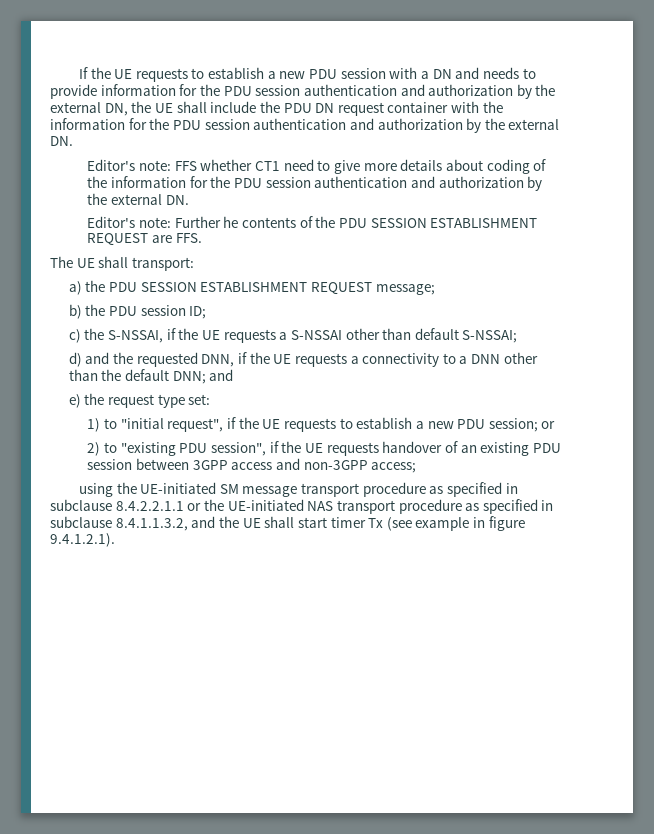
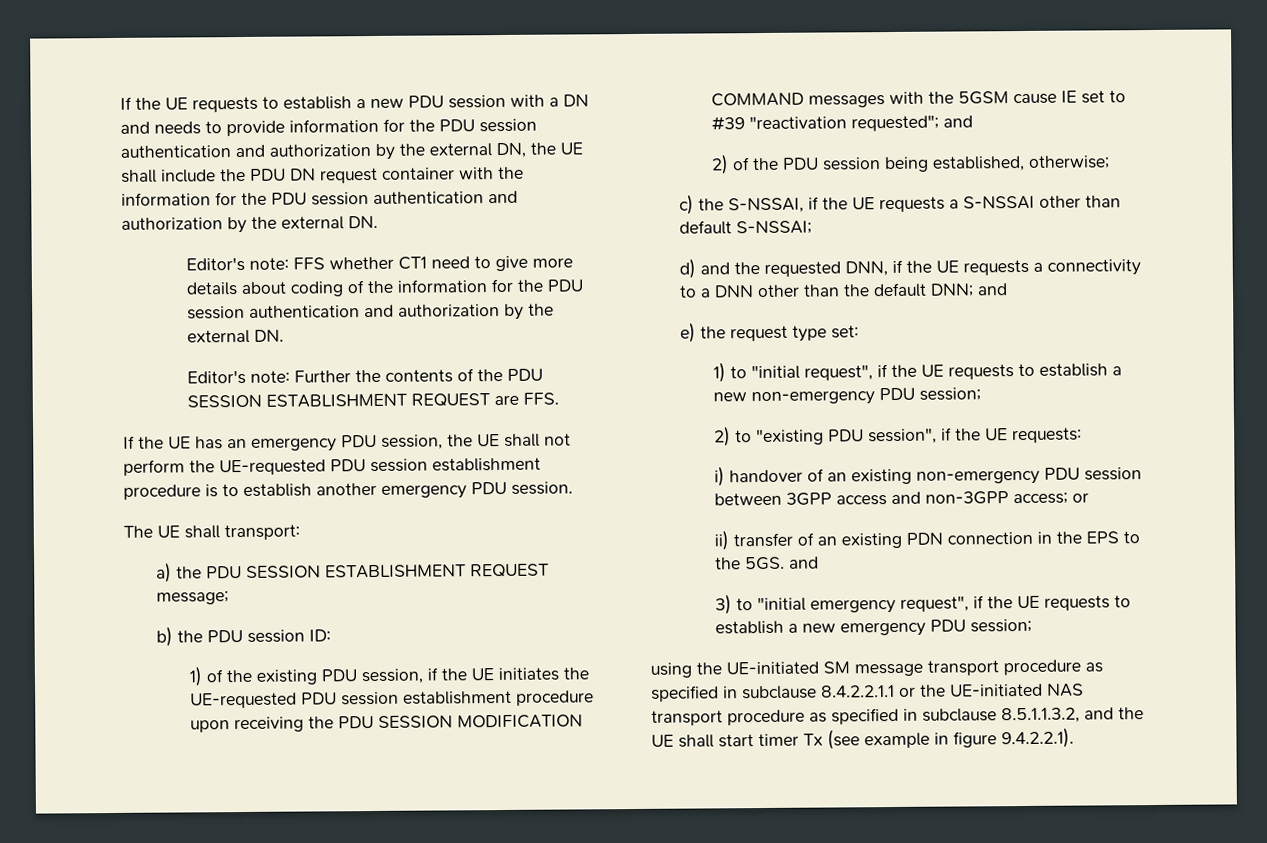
- Editor's note: Further he contents of the PDU SESSION ESTABLISHMENT REQUEST are FFS.
+ Editor's note: Further the contents of the PDU SESSION ESTABLISHMENT REQUEST are FFS.
+ If the UE has an emergency PDU session, the UE shall not perform the UE-requested PDU session establishment procedure is to establish another emergency PDU session.
- b) the PDU session ID;
+ b) the PDU session ID:
+ 1) of the existing PDU session, if the UE initiates the UE-requested PDU session establishment procedure upon receiving the PDU SESSION MODIFICATION COMMAND messages with the 5GSM cause IE set to #39 "reactivation requested"; and
+ 2) of the PDU session being established, otherwise;
- 1) to "initial request", if the UE requests to establish a new PDU session; or
+ 1) to "initial request", if the UE requests to establish a new non-emergency PDU session;
- 2) to "existing PDU session", if the UE requests handover of an existing PDU session between 3GPP access and non-3GPP access;
+ 2) to "existing PDU session", if the UE requests:
+ i) handover of an existing non-emergency PDU session between 3GPP access and non-3GPP access; or
+ ii) transfer of an existing PDN connection in the EPS to the 5GS. and
+ 3) to "initial emergency request", if the UE requests to establish a new emergency PDU session;
- using the UE-initiated SM message transport procedure as specified in subclause 8.4.2.2.1.1 or the UE-initiated NAS transport procedure as specified in subclause 8.4.1.1.3.2, and the UE shall start timer Tx (see example in figure 9.4.1.2.1).
+ using the UE-initiated SM message transport procedure as specified in subclause 8.4.2.2.1.1 or the UE-initiated NAS transport procedure as specified in subclause 8.5.1.1.3.2, and the UE shall start timer Tx (see example in figure 9.4.2.2.1).

